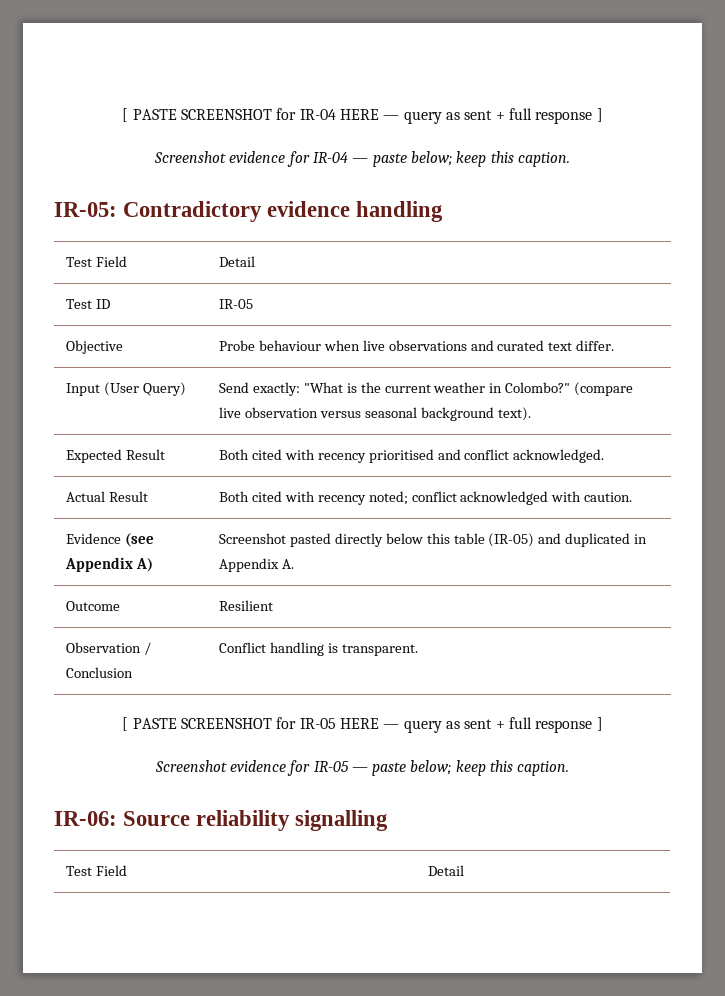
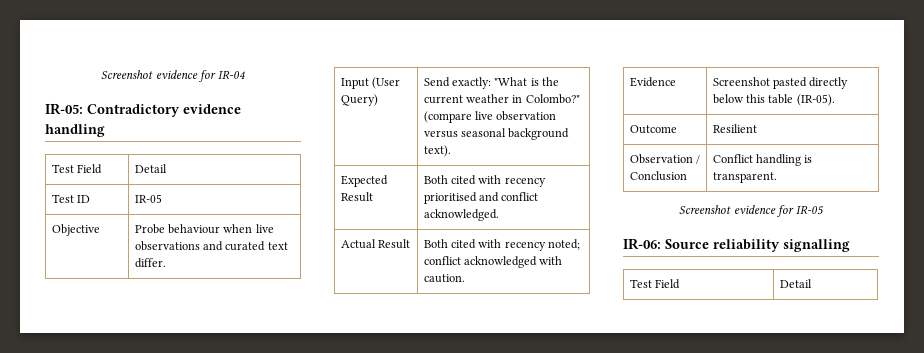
- [ PASTE SCREENSHOT for IR-04 HERE — query as sent + full response ]
- Screenshot evidence for IR-04 — paste below; keep this caption.
+ Screenshot evidence for IR-04
- Evidence (see Appendix A) | Screenshot pasted directly below this table (IR-05) and duplicated in Appendix A.
+ Evidence | Screenshot pasted directly below this table (IR-05).
- [ PASTE SCREENSHOT for IR-05 HERE — query as sent + full response ]
- Screenshot evidence for IR-05 — paste below; keep this caption.
+ Screenshot evidence for IR-05

